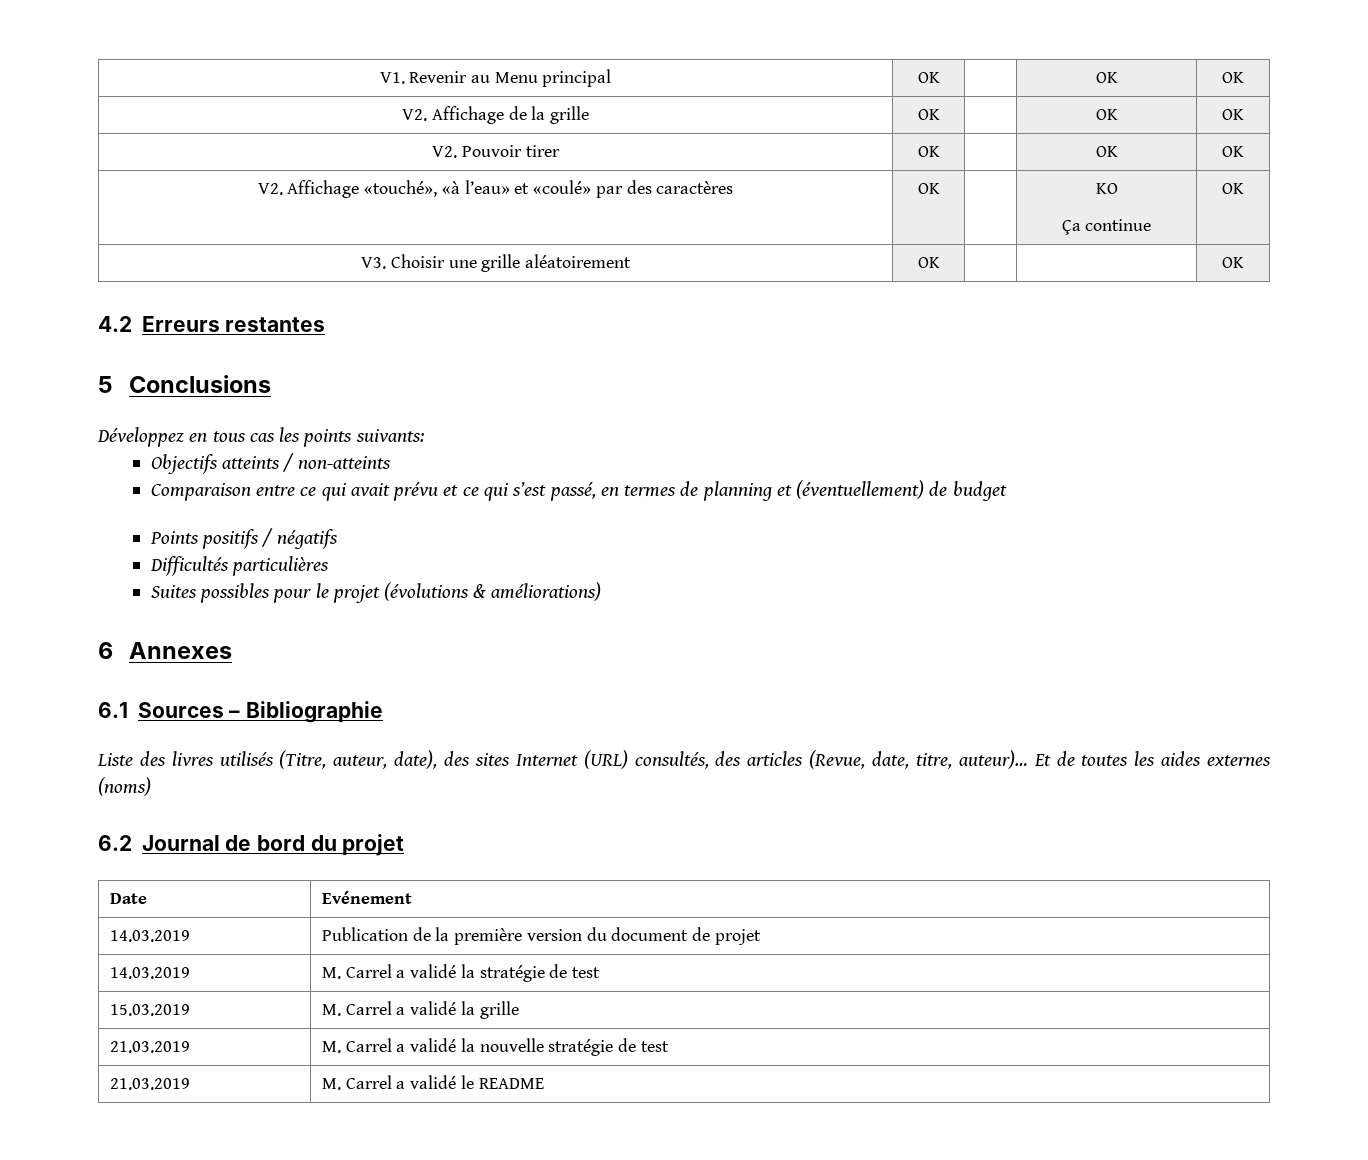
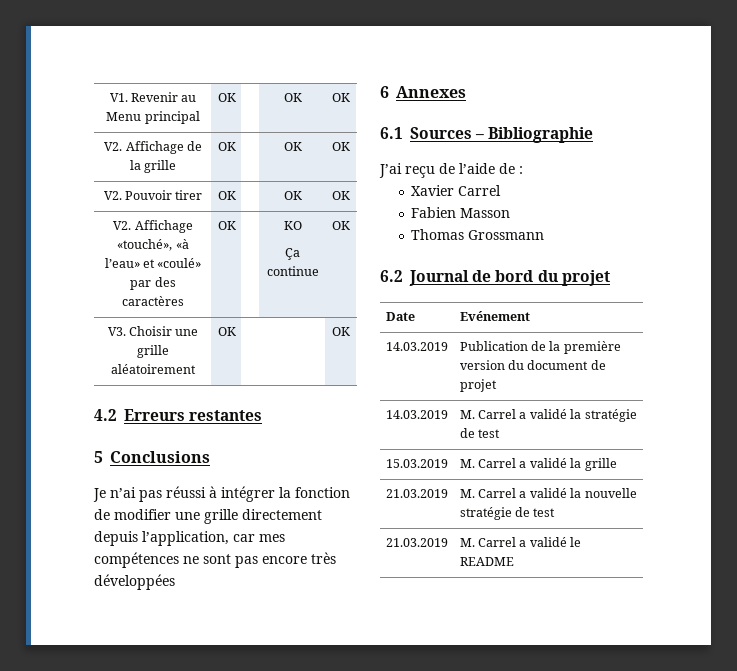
- Développez en tous cas les points suivants:
- Objectifs atteints / non-atteints
- Comparaison entre ce qui avait prévu et ce qui s’est passé, en termes de planning et (éventuellement) de budget
- Points positifs / négatifs
- Difficultés particulières
- Suites possibles pour le projet (évolutions & améliorations)
+ Je n’ai pas réussi à intégrer la fonction de modifier une grille directement depuis l’application, car mes compétences ne sont pas encore très développées
- Liste des livres utilisés (Titre, auteur, date), des sites Internet (URL) consultés, des articles (Revue, date, titre, auteur)… Et de toutes les aides externes (noms)
+ J’ai reçu de l’aide de :
+ Xavier Carrel
+ Fabien Masson
+ Thomas Grossmann

